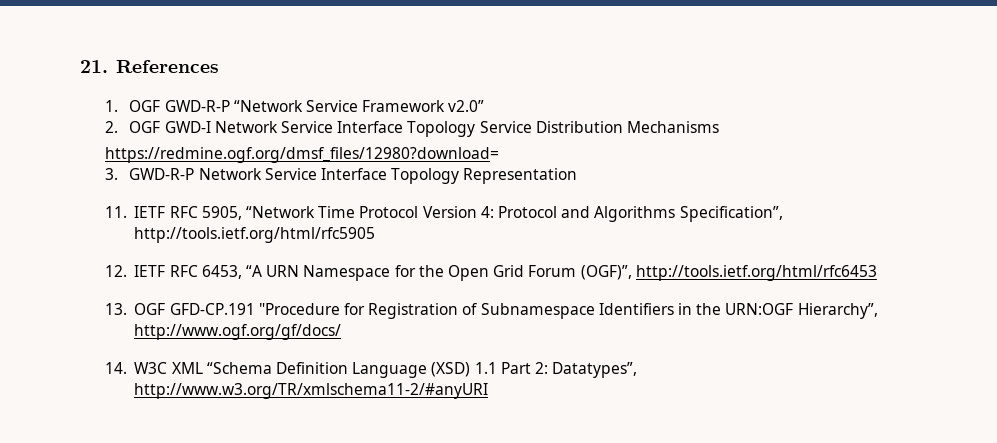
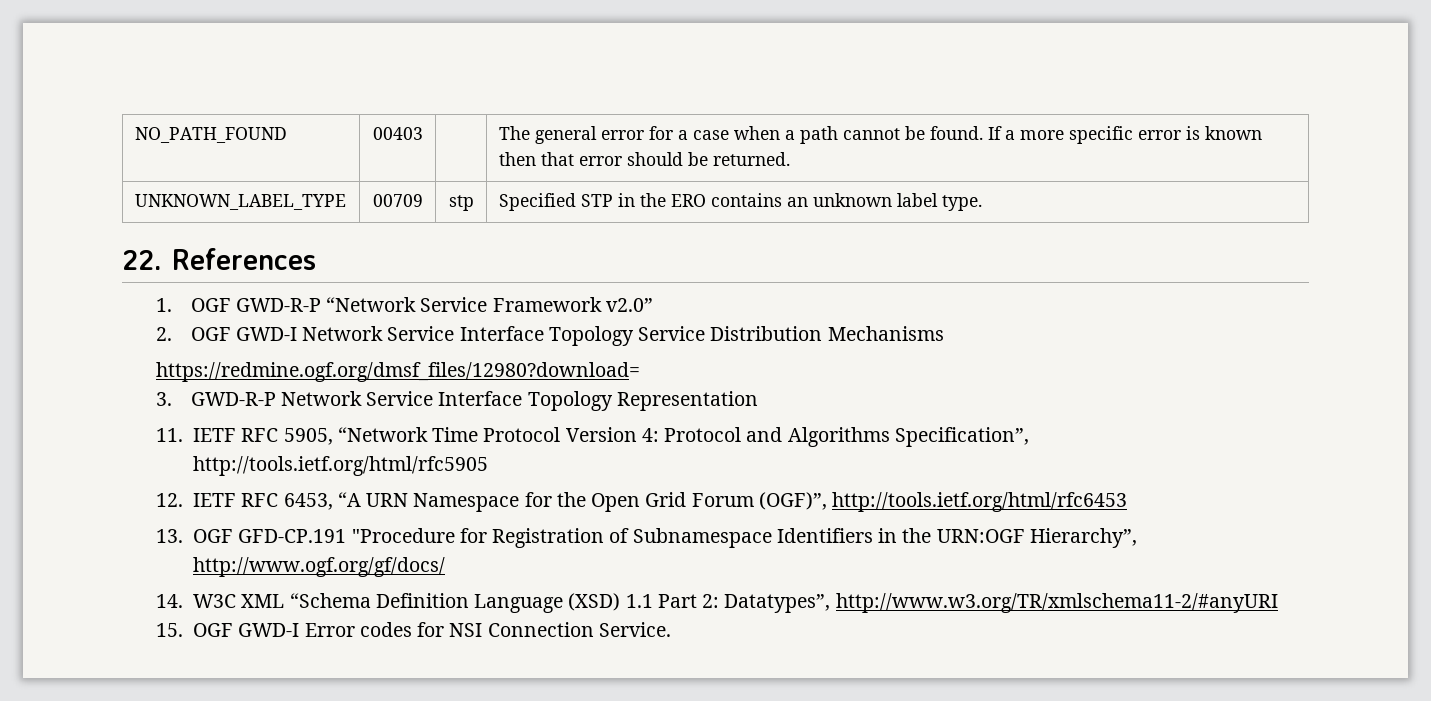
- 21. References
+ NO_PATH_FOUND | 00403 | | The general error for a case when a path cannot be found. If a more specific error is known then that error should be returned.
+ UNKNOWN_LABEL_TYPE | 00709 | stp | Specified STP in the ERO contains an unknown label type.
+ 22. References
+ 15. OGF GWD-I Error codes for NSI Connection Service.

